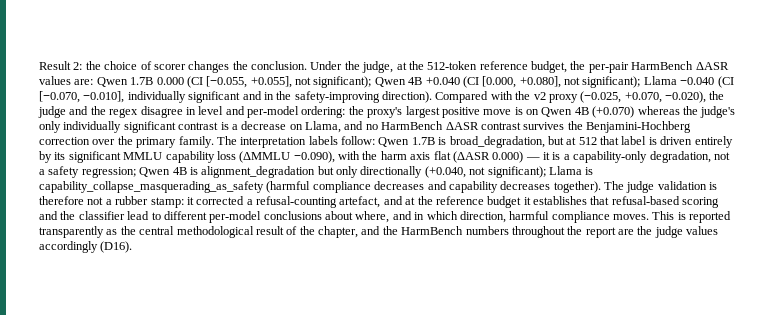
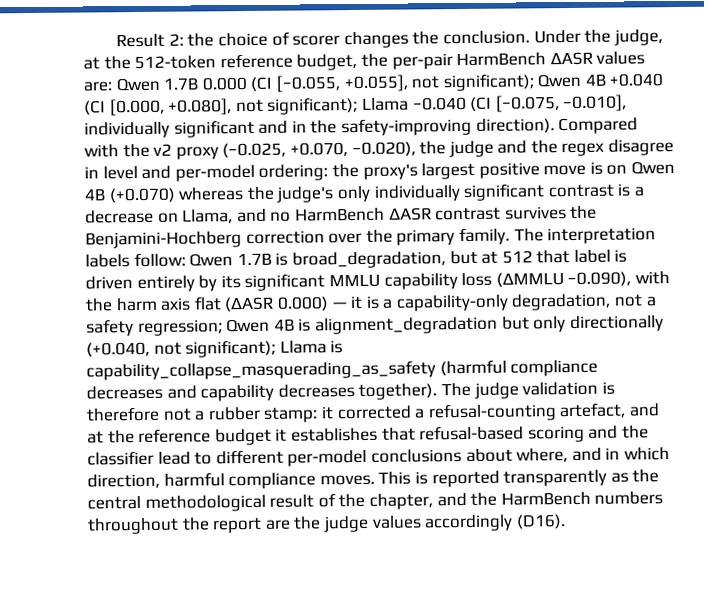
- Under the judge, at the 512-token reference budget, the per-pair HarmBench ΔASR values are: Qwen 1.7B 0.000 (CI [−0.055, +0.055], not significant); Qwen 4B +0.040 (CI [0.000, +0.080], not significant); Llama −0.040 (CI [−0.070, −0.010], individually significant and in the safety-improving direction).
+ Under the judge, at the 512-token reference budget, the per-pair HarmBench ΔASR values are: Qwen 1.7B 0.000 (CI [−0.055, +0.055], not significant); Qwen 4B +0.040 (CI [0.000, +0.080], not significant); Llama −0.040 (CI [−0.075, −0.010], individually significant and in the safety-improving direction).

